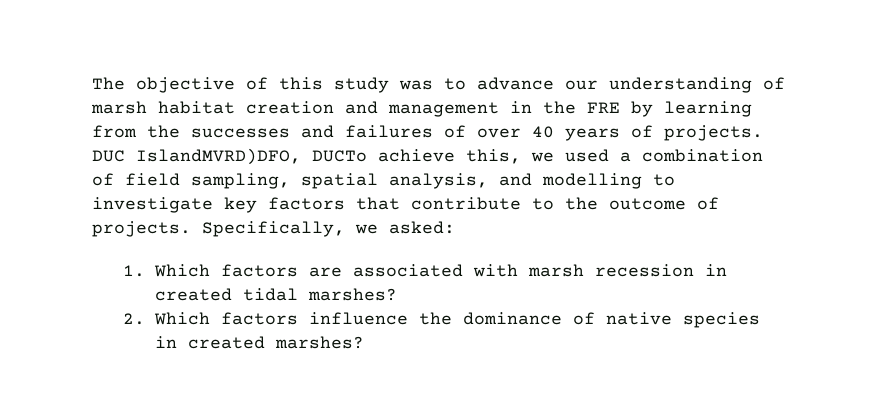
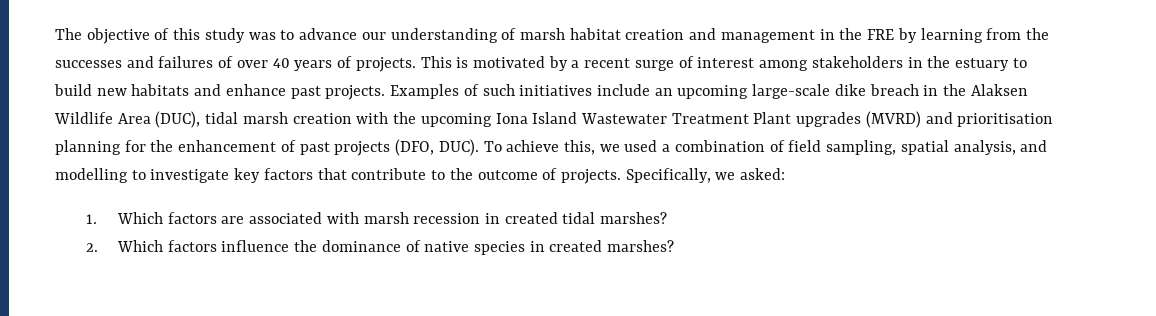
- DUC IslandMVRD)DFO, DUCTo achieve this, we used a combination of field sampling, spatial analysis, and modelling to investigate key factors that contribute to the outcome of projects.
+ This is motivated by a recent surge of interest among stakeholders in the estuary to build new habitats and enhance past projects. Examples of such initiatives include an upcoming large-scale dike breach in the Alaksen Wildlife Area (DUC), tidal marsh creation with the upcoming Iona Island Wastewater Treatment Plant upgrades (MVRD) and prioritisation planning for the enhancement of past projects (DFO, DUC). To achieve this, we used a combination of field sampling, spatial analysis, and modelling to investigate key factors that contribute to the outcome of projects.

